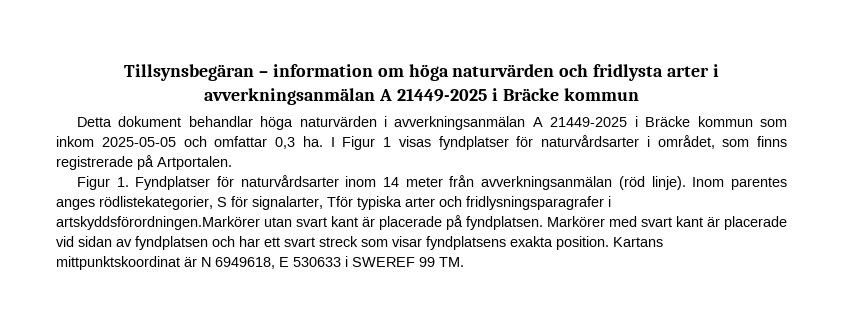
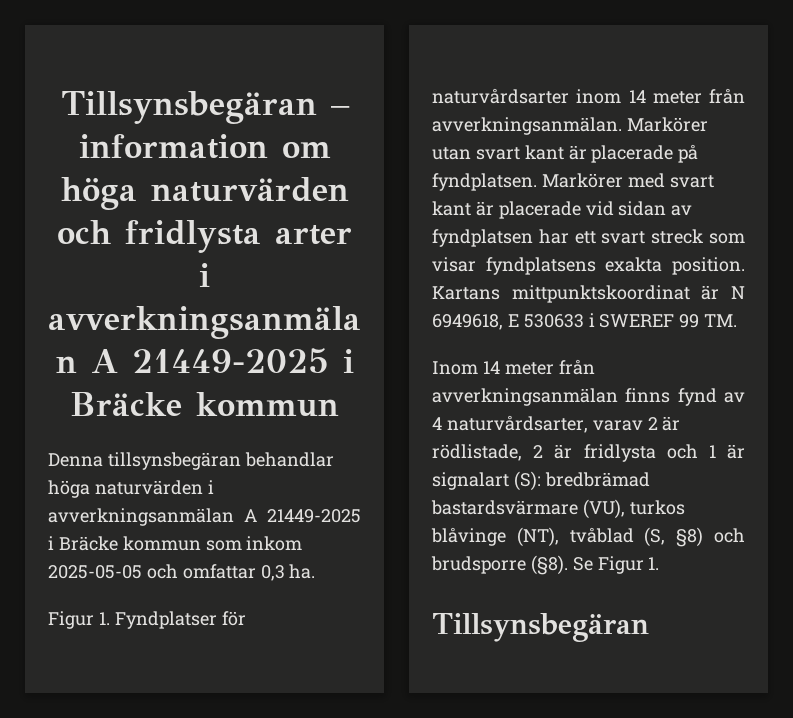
- Detta dokument behandlar höga naturvärden i avverkningsanmälan A 21449-2025 i Bräcke kommun som inkom 2025-05-05 och omfattar 0,3 ha. I Figur 1 visas fyndplatser för naturvårdsarter i området, som finns registrerade på Artportalen.
+ Denna tillsynsbegäran behandlar höga naturvärden i avverkningsanmälan A 21449-2025 i Bräcke kommun som inkom 2025-05-05 och omfattar 0,3 ha.
- Figur 1. Fyndplatser för naturvårdsarter inom 14 meter från avverkningsanmälan (röd linje). Inom parentes anges rödlistekategorier, S för signalarter, Tför typiska arter och fridlysningsparagrafer i artskyddsförordningen.Markörer utan svart kant är placerade på fyndplatsen.
+ Figur 1. Fyndplatser för naturvårdsarter inom 14 meter från avverkningsanmälan. Markörer utan svart kant är placerade på fyndplatsen.
- Markörer med svart kant är placerade vid sidan av fyndplatsen och har ett svart streck som visar fyndplatsens exakta position.
+ Markörer med svart kant är placerade vid sidan av fyndplatsen har ett svart streck som visar fyndplatsens exakta position.
+ Inom 14 meter från avverkningsanmälan finns fynd av 4 naturvårdsarter, varav 2 är rödlistade, 2 är fridlysta och 1 är signalart (S): bredbrämad bastardsvärmare (VU), turkos blåvinge (NT), tvåblad (S, §8) och brudsporre (§8). Se Figur 1.
+ Tillsynsbegäran

